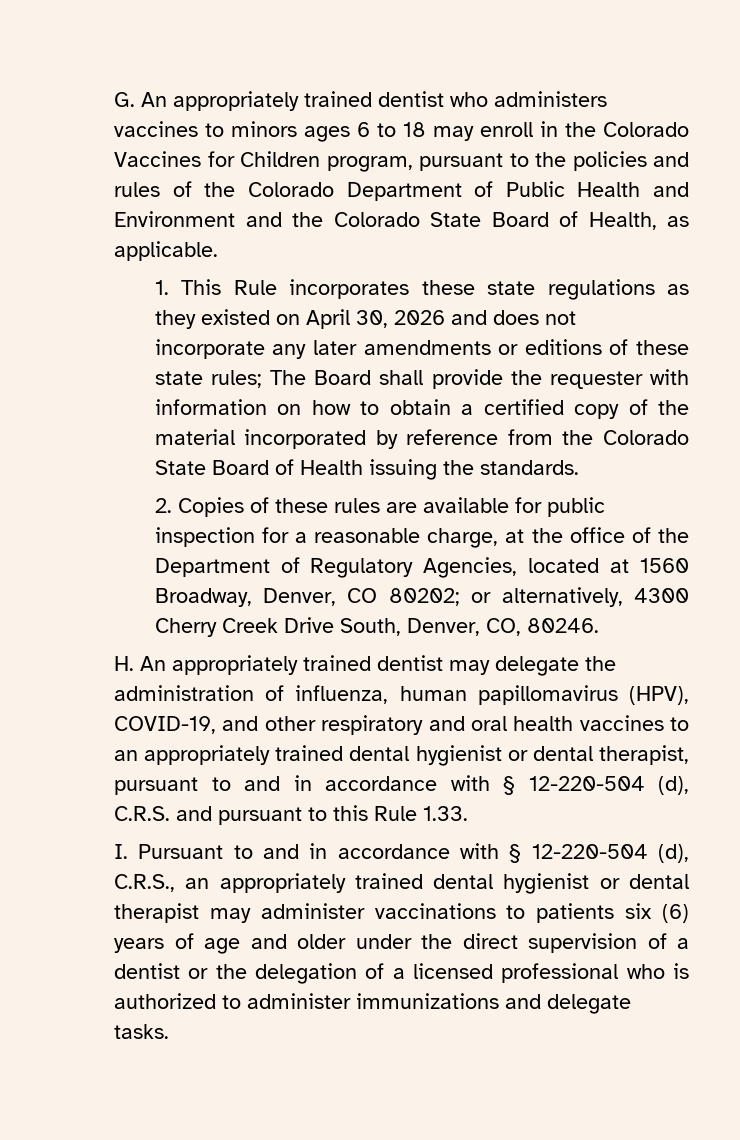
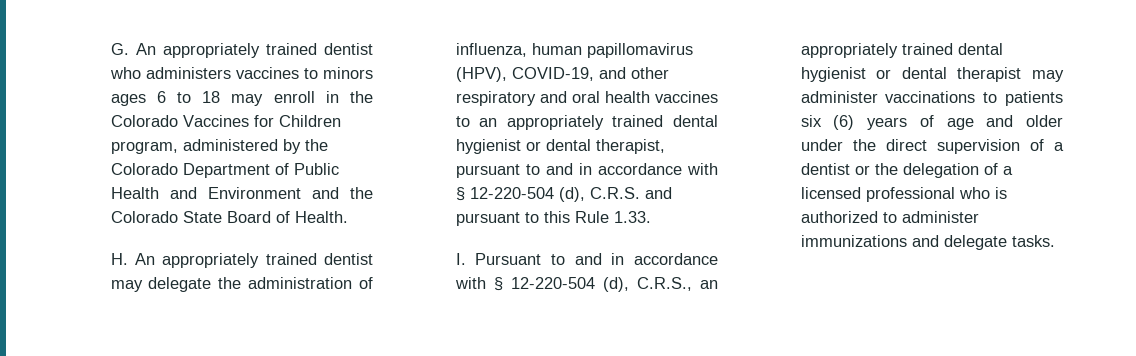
- G. An appropriately trained dentist who administers vaccines to minors ages 6 to 18 may enroll in the Colorado Vaccines for Children program, pursuant to the policies and rules of the Colorado Department of Public Health and Environment and the Colorado State Board of Health, as applicable.
- 1. This Rule incorporates these state regulations as they existed on April 30, 2026 and does not incorporate any later amendments or editions of these state rules; The Board shall provide the requester with information on how to obtain a certified copy of the material incorporated by reference from the Colorado State Board of Health issuing the standards.
- 2. Copies of these rules are available for public inspection for a reasonable charge, at the office of the Department of Regulatory Agencies, located at 1560 Broadway, Denver, CO 80202; or alternatively, 4300 Cherry Creek Drive South, Denver, CO, 80246.
+ G. An appropriately trained dentist who administers vaccines to minors ages 6 to 18 may enroll in the Colorado Vaccines for Children program, administered by the Colorado Department of Public Health and Environment and the Colorado State Board of Health.

